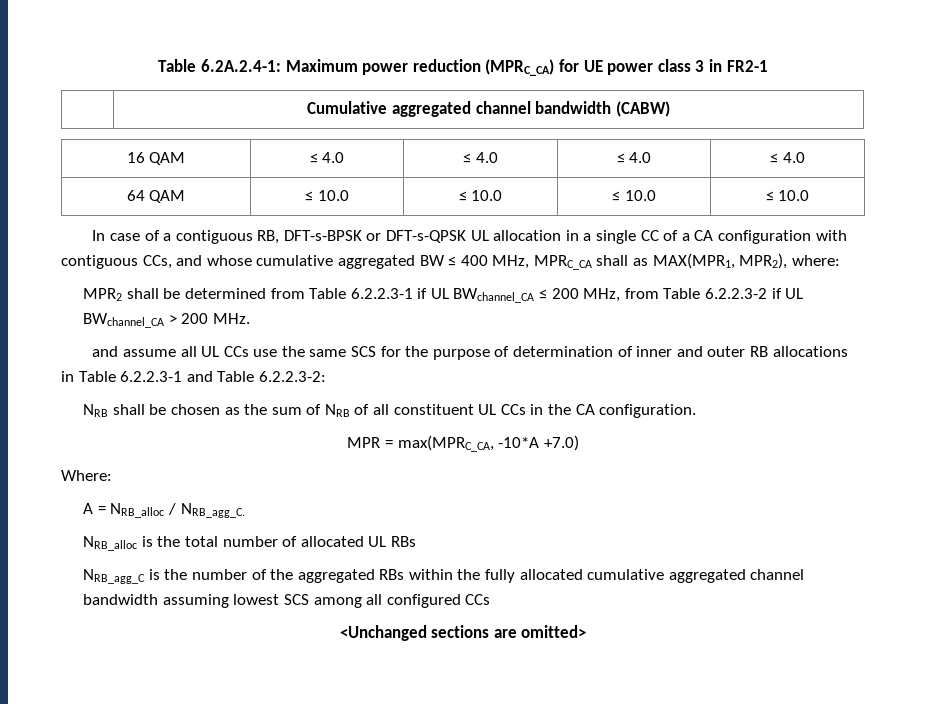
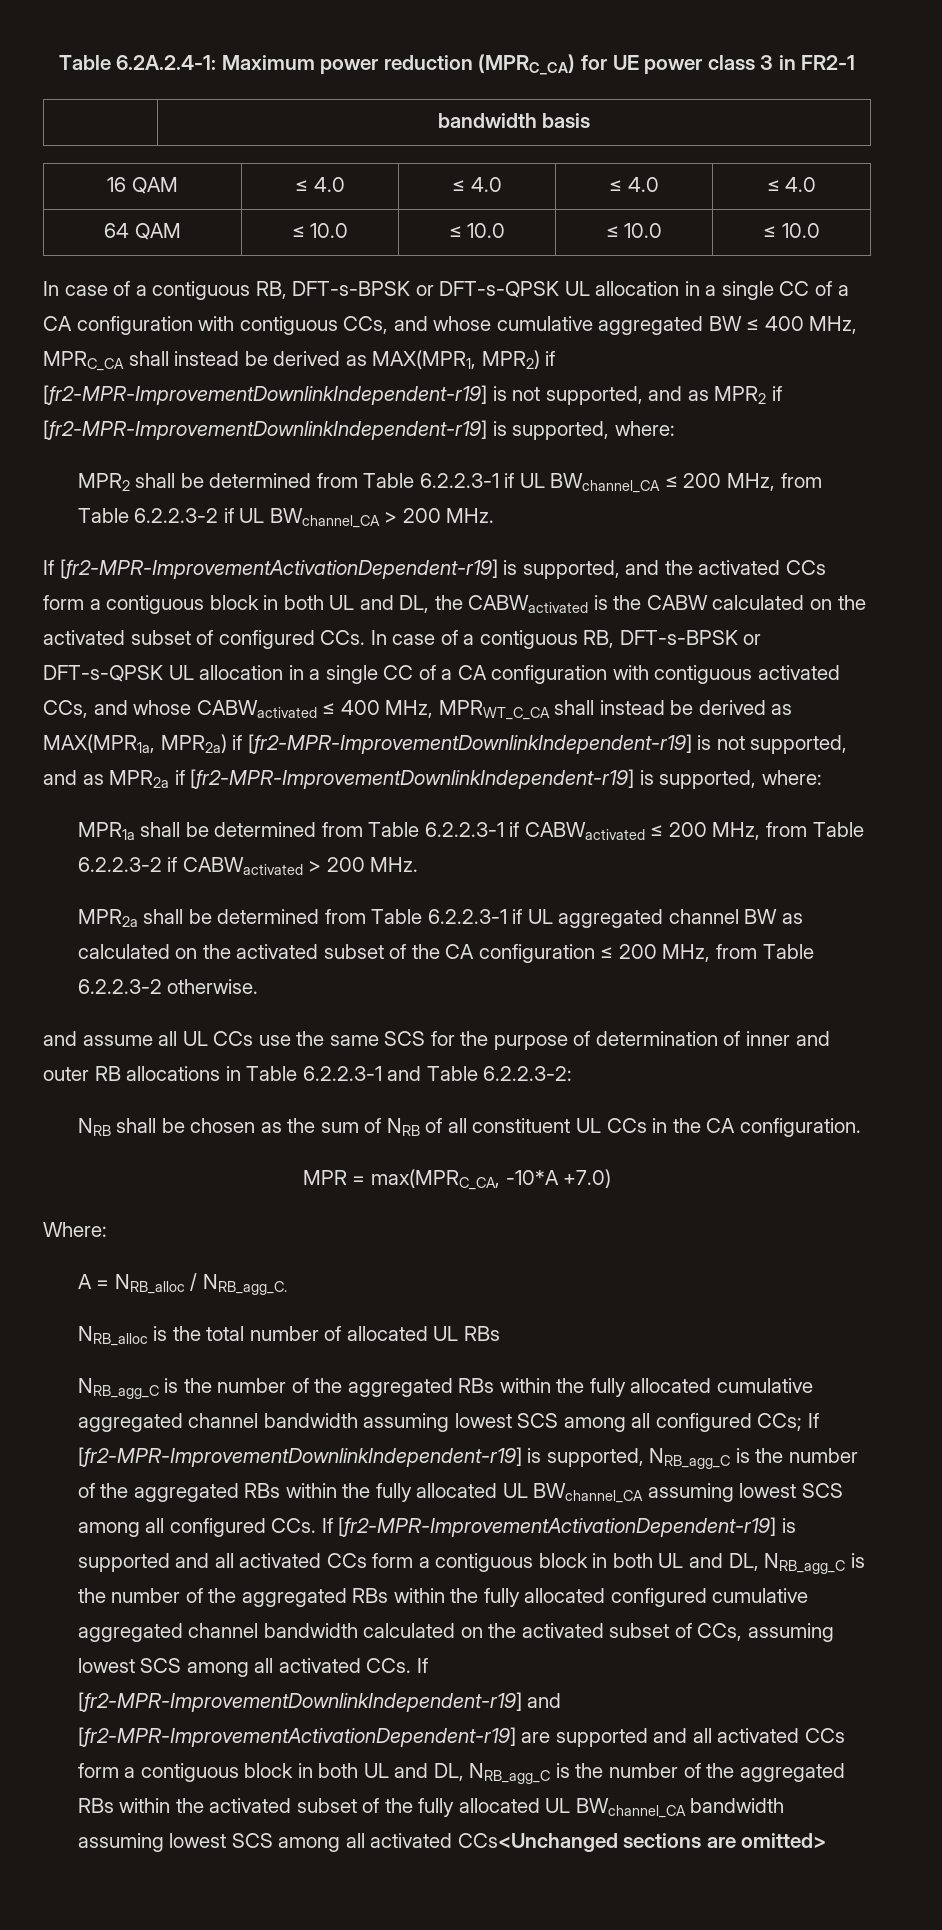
- | Cumulative aggregated channel bandwidth (CABW)
+ | bandwidth basis
- In case of a contiguous RB, DFT-s-BPSK or DFT-s-QPSK UL allocation in a single CC of a CA configuration with contiguous CCs, and whose cumulative aggregated BW ≤ 400 MHz, MPRC_CA shall as MAX(MPR1, MPR2), where:
+ In case of a contiguous RB, DFT-s-BPSK or DFT-s-QPSK UL allocation in a single CC of a CA configuration with contiguous CCs, and whose cumulative aggregated BW ≤ 400 MHz, MPRC_CA shall instead be derived as MAX(MPR1, MPR2) if [fr2-MPR-ImprovementDownlinkIndependent-r19] is not supported, and as MPR2 if [fr2-MPR-ImprovementDownlinkIndependent-r19] is supported, where:
+ If [fr2-MPR-ImprovementActivationDependent-r19] is supported, and the activated CCs form a contiguous block in both UL and DL, the CABWactivated is the CABW calculated on the activated subset of configured CCs. In case of a contiguous RB, DFT-s-BPSK or DFT-s-QPSK UL allocation in a single CC of a CA configuration with contiguous activated CCs, and whose CABWactivated ≤ 400 MHz, MPRWT_C_CA shall instead be derived as MAX(MPR1a, MPR2a) if [fr2-MPR-ImprovementDownlinkIndependent-r19] is not supported, and as MPR2a if [fr2-MPR-ImprovementDownlinkIndependent-r19] is supported, where:
+ MPR1a shall be determined from Table 6.2.2.3-1 if CABWactivated ≤ 200 MHz, from Table 6.2.2.3-2 if CABWactivated > 200 MHz.
+ MPR2a shall be determined from Table 6.2.2.3-1 if UL aggregated channel BW as calculated on the activated subset of the CA configuration ≤ 200 MHz, from Table 6.2.2.3-2 otherwise.
- NRB_agg_C is the number of the aggregated RBs within the fully allocated cumulative aggregated channel bandwidth assuming lowest SCS among all configured CCs
- <Unchanged sections are omitted>
+ NRB_agg_C is the number of the aggregated RBs within the fully allocated cumulative aggregated channel bandwidth assuming lowest SCS among all configured CCs; If [fr2-MPR-ImprovementDownlinkIndependent-r19] is supported, NRB_agg_C is the number of the aggregated RBs within the fully allocated UL BWchannel_CA assuming lowest SCS among all configured CCs. If [fr2-MPR-ImprovementActivationDependent-r19] is supported and all activated CCs form a contiguous block in both UL and DL, NRB_agg_C is the number of the aggregated RBs within the fully allocated configured cumulative aggregated channel bandwidth calculated on the activated subset of CCs, assuming lowest SCS among all activated CCs. If [fr2-MPR-ImprovementDownlinkIndependent-r19] and [fr2-MPR-ImprovementActivationDependent-r19] are supported and all activated CCs form a contiguous block in both UL and DL, NRB_agg_C is the number of the aggregated RBs within the activated subset of the fully allocated UL BWchannel_CA bandwidth assuming lowest SCS among all activated CCs<Unchanged sections are omitted>

